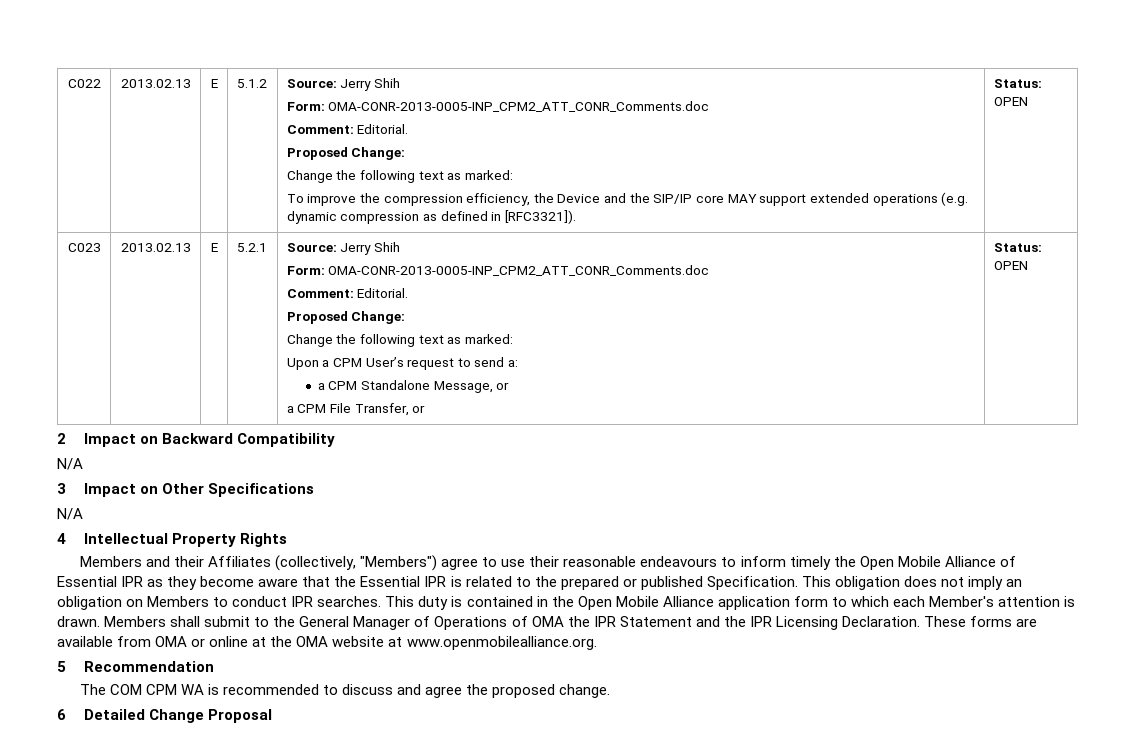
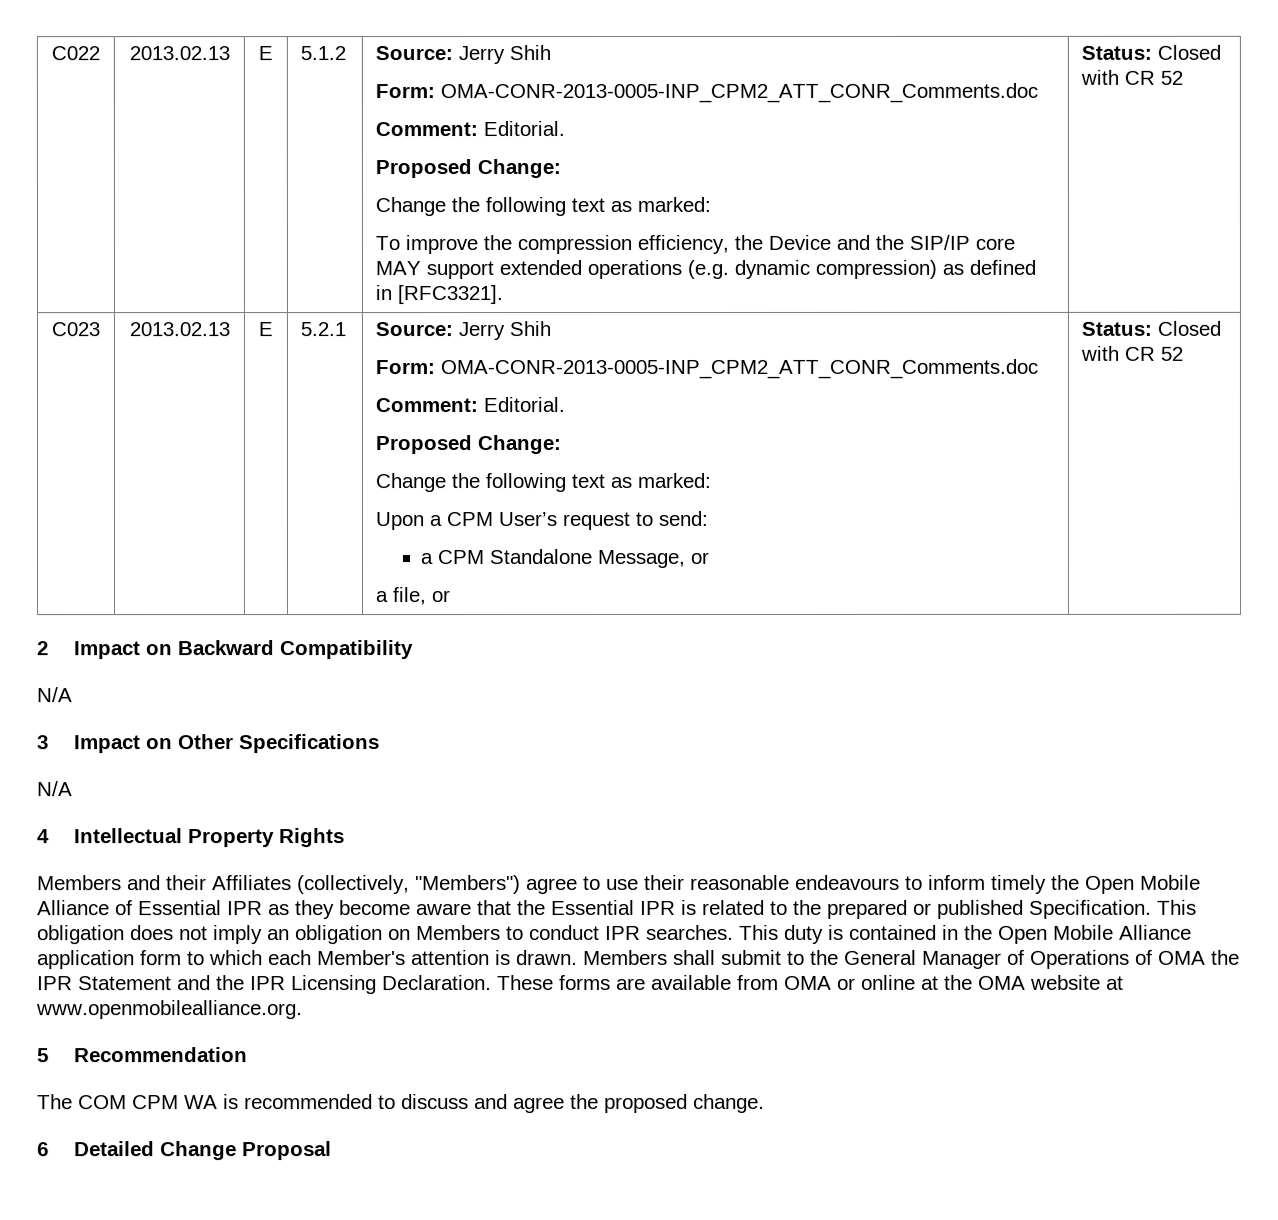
- To improve the compression efficiency, the Device and the SIP/IP core MAY support extended operations (e.g. dynamic compression as defined in [RFC3321]). | Status: OPEN
+ To improve the compression efficiency, the Device and the SIP/IP core MAY support extended operations (e.g. dynamic compression) as defined in [RFC3321]. | Status: Closed with CR 52
  C023 | 2013.02.13 | E | 5.2.1 | Source: Jerry Shih
  Form: OMA-CONR-2013-0005-INP_CPM2_ATT_CONR_Comments.doc
  Comment: Editorial.
  Proposed Change:
  Change the following text as marked:
- Upon a CPM User’s request to send a:
+ Upon a CPM User’s request to send:
  a CPM Standalone Message, or
- a CPM File Transfer, or | Status: OPEN
+ a file, or | Status: Closed with CR 52

